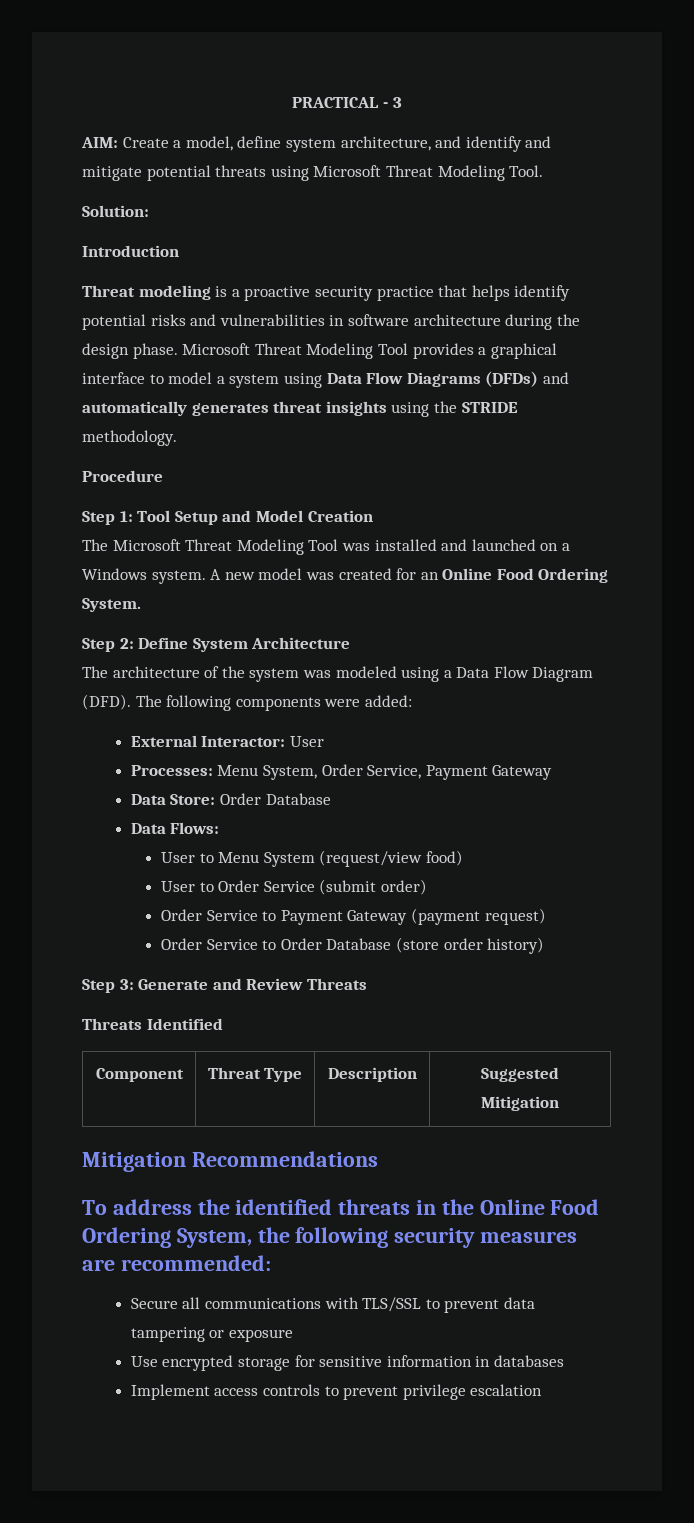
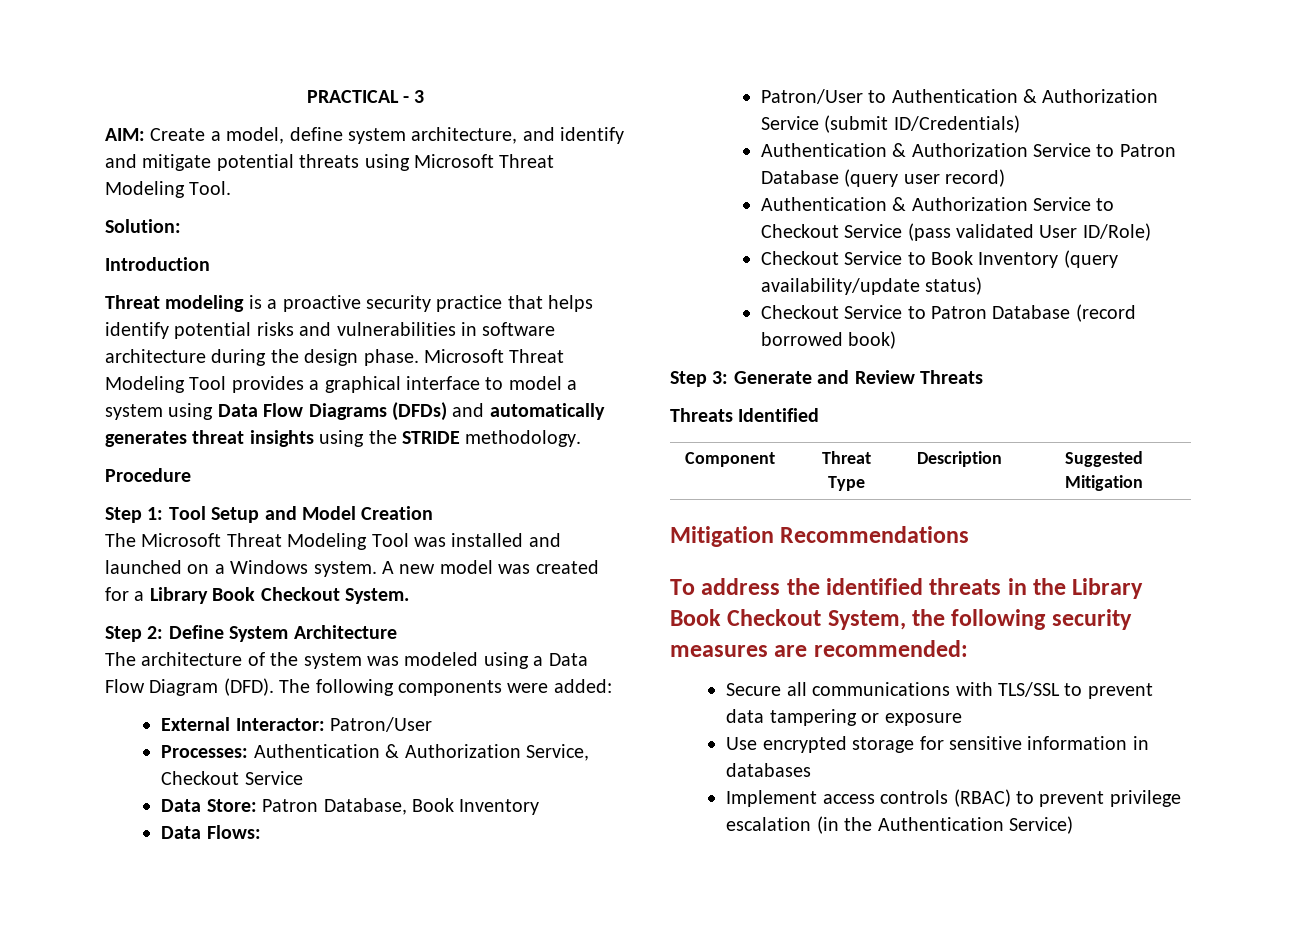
- A new model was created for an Online Food Ordering System.
+ A new model was created for a Library Book Checkout System.
- External Interactor: User
+ External Interactor: Patron/User
- Processes: Menu System, Order Service, Payment Gateway
- Data Store: Order Database
+ Processes: Authentication & Authorization Service, Checkout Service
+ Data Store: Patron Database, Book Inventory
  Data Flows:
- User to Menu System (request/view food)
- User to Order Service (submit order)
- Order Service to Payment Gateway (payment request)
- Order Service to Order Database (store order history)
+ Patron/User to Authentication & Authorization Service (submit ID/Credentials)
+ Authentication & Authorization Service to Patron Database (query user record)
+ Authentication & Authorization Service to Checkout Service (pass validated User ID/Role)
+ Checkout Service to Book Inventory (query availability/update status)
+ Checkout Service to Patron Database (record borrowed book)
- To address the identified threats in the Online Food Ordering System, the following security measures are recommended:
+ To address the identified threats in the Library Book Checkout System, the following security measures are recommended:
- Implement access controls to prevent privilege escalation
+ Implement access controls (RBAC) to prevent privilege escalation (in the Authentication Service)

